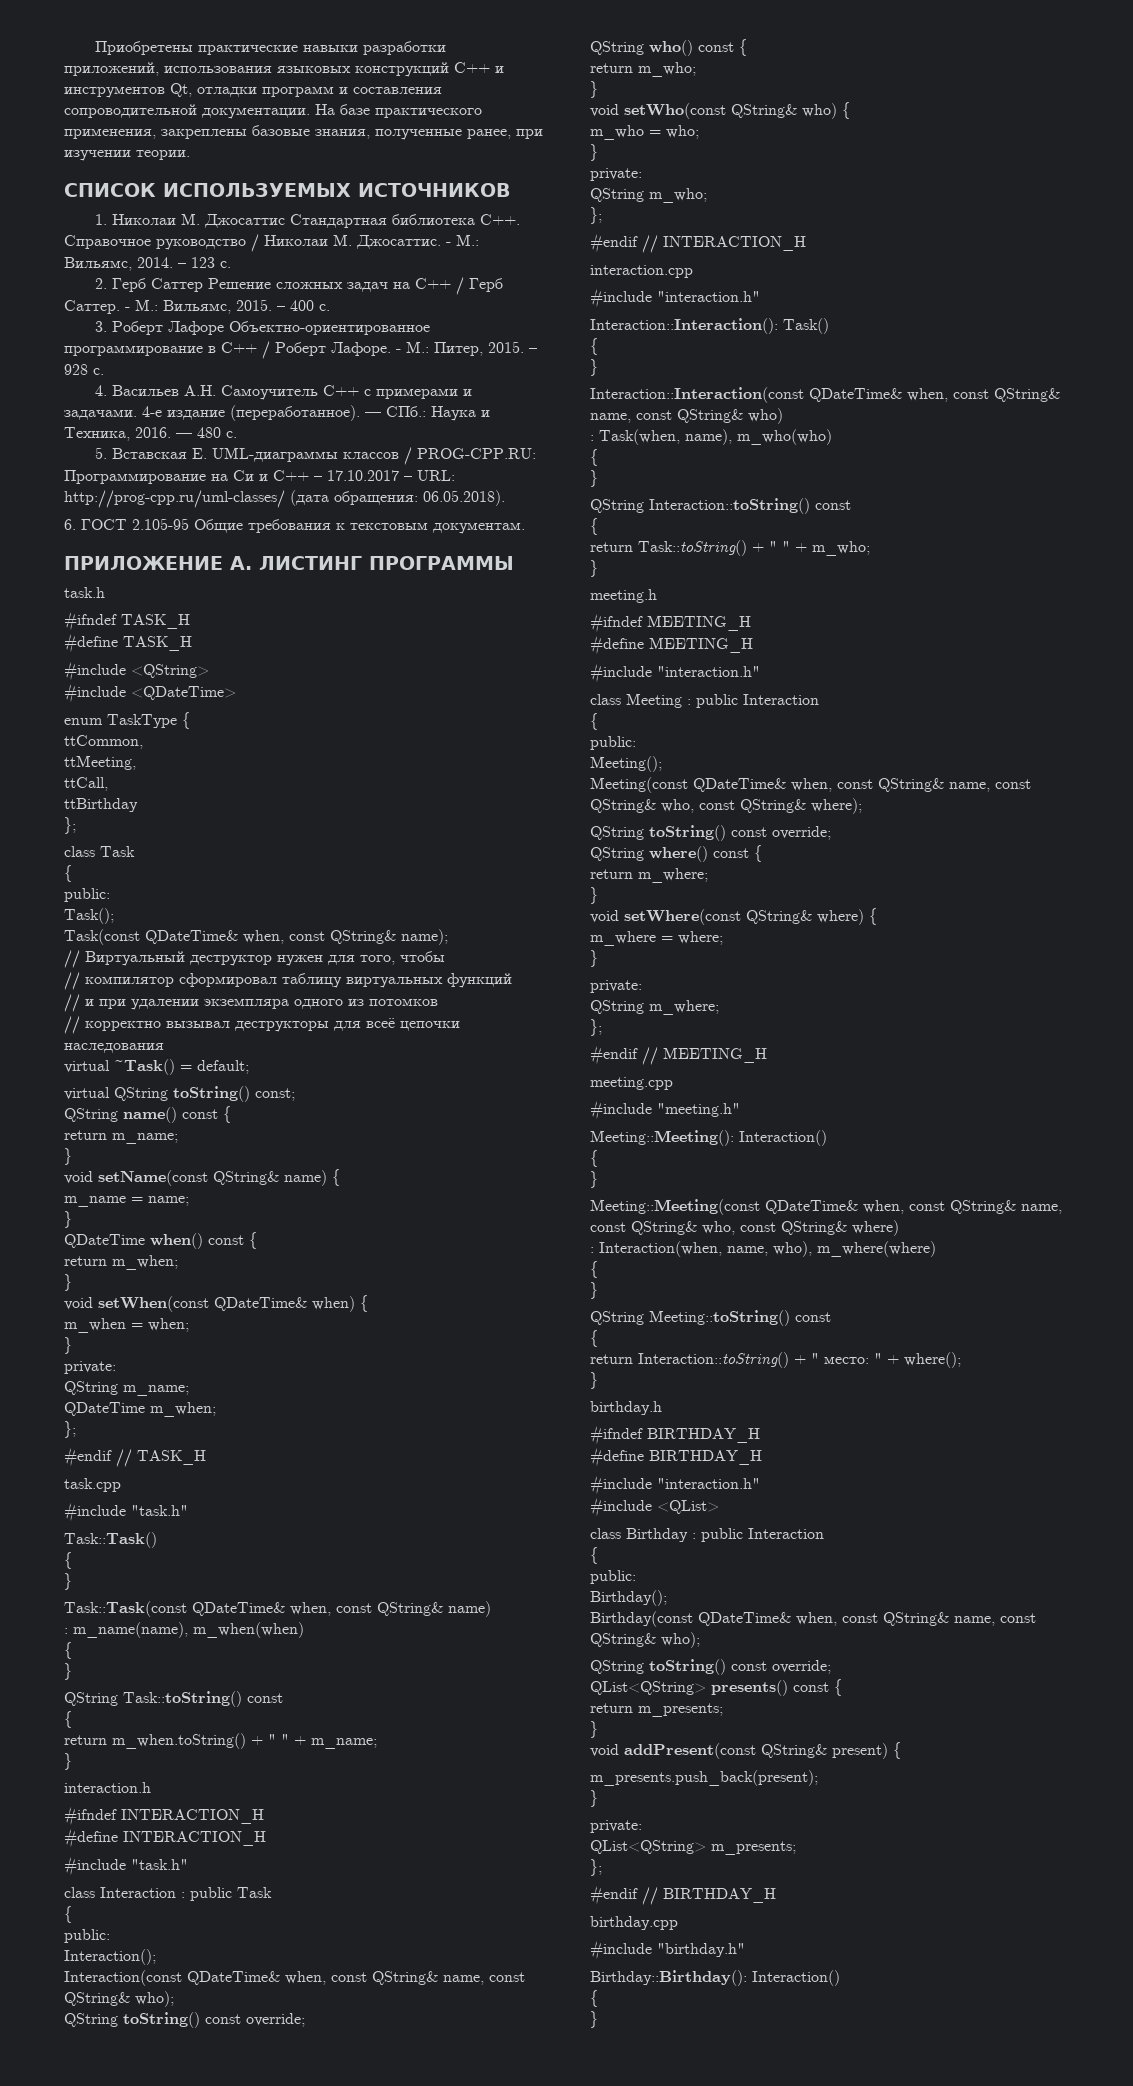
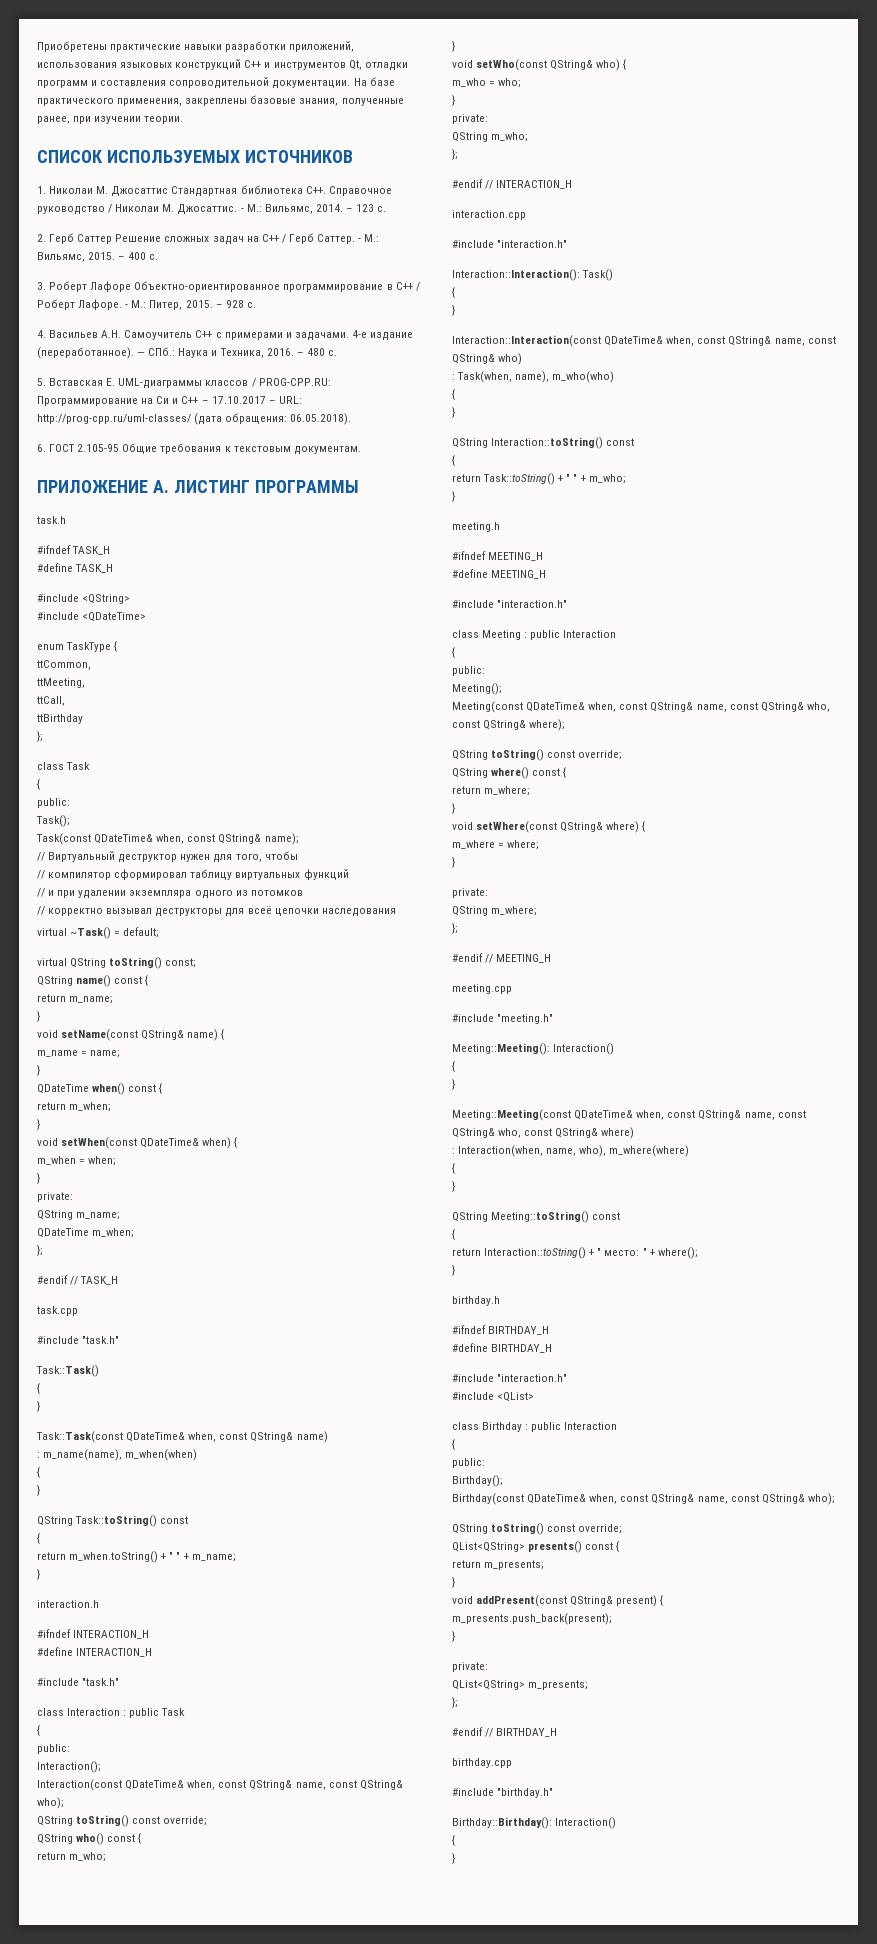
- — 480 с.
+ – 480 с.

